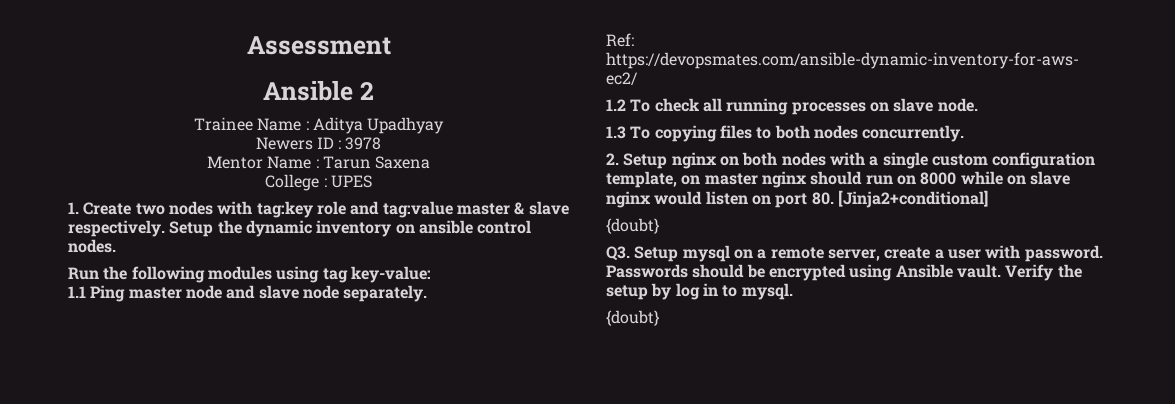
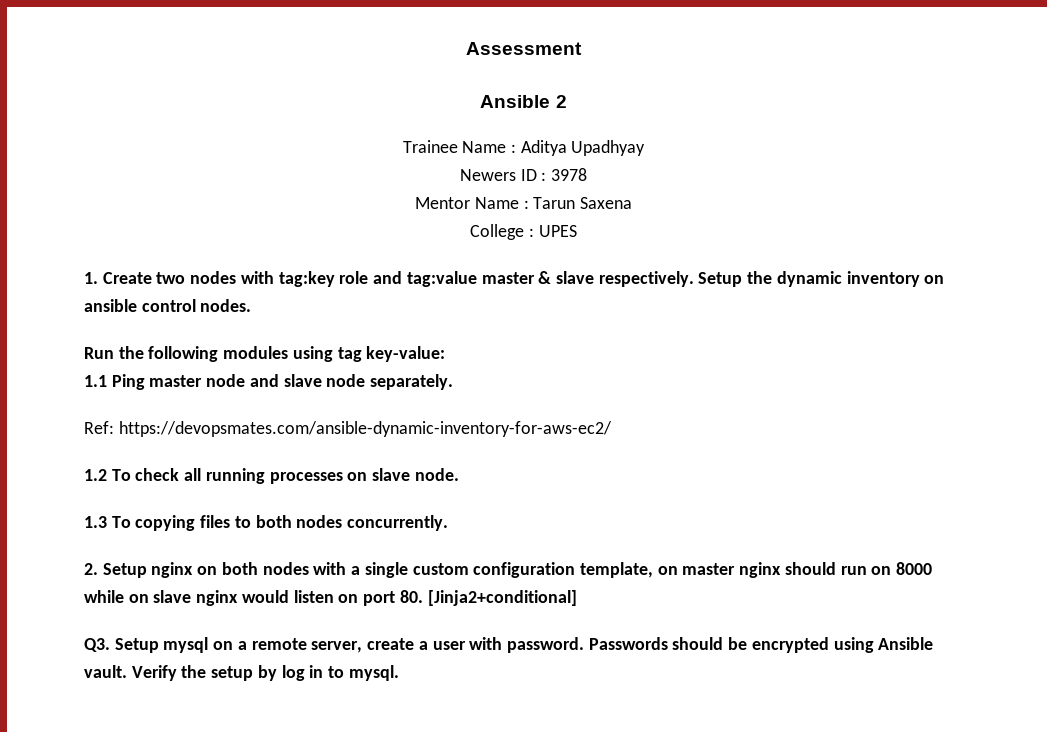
  2. Setup nginx on both nodes with a single custom configuration template, on master nginx should run on 8000 while on slave nginx would listen on port 80. [Jinja2+conditional]
- {doubt}
  Verify the setup by log in to mysql.
- {doubt}

